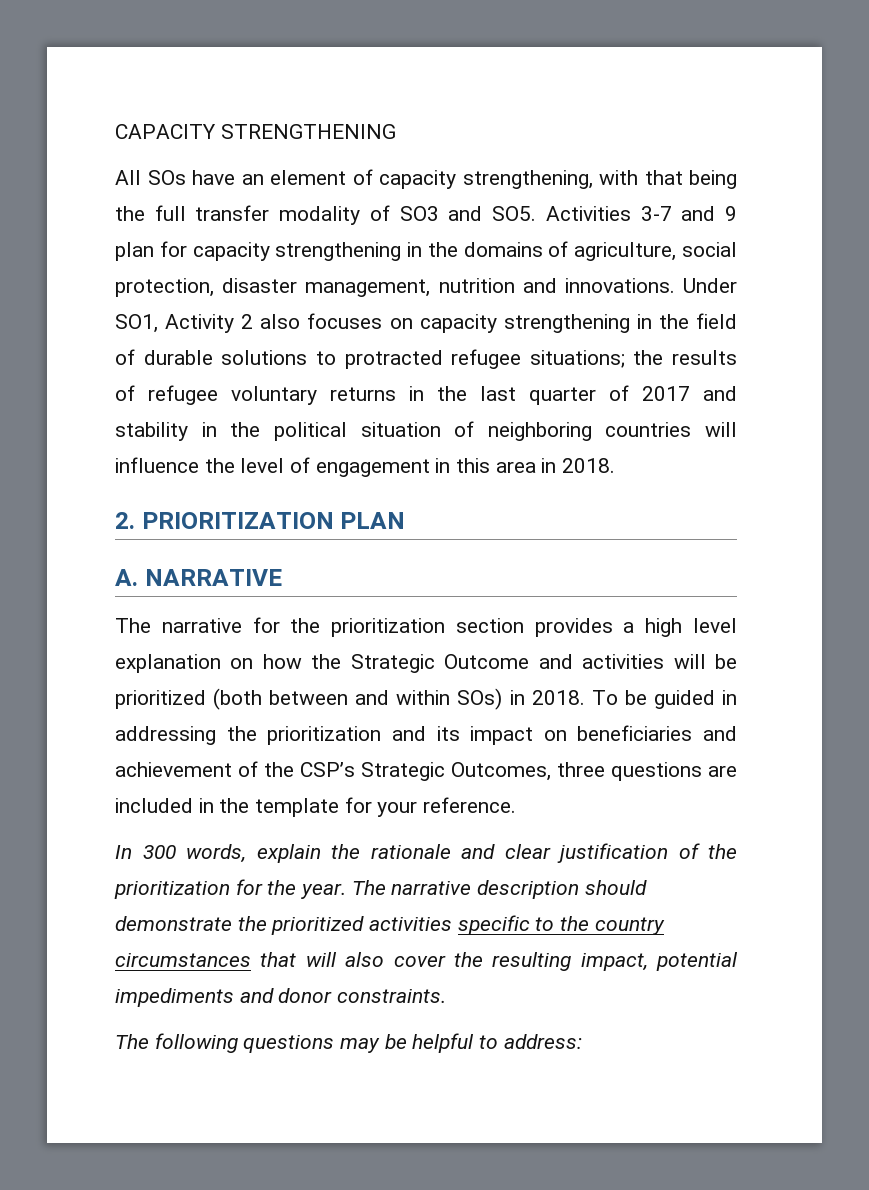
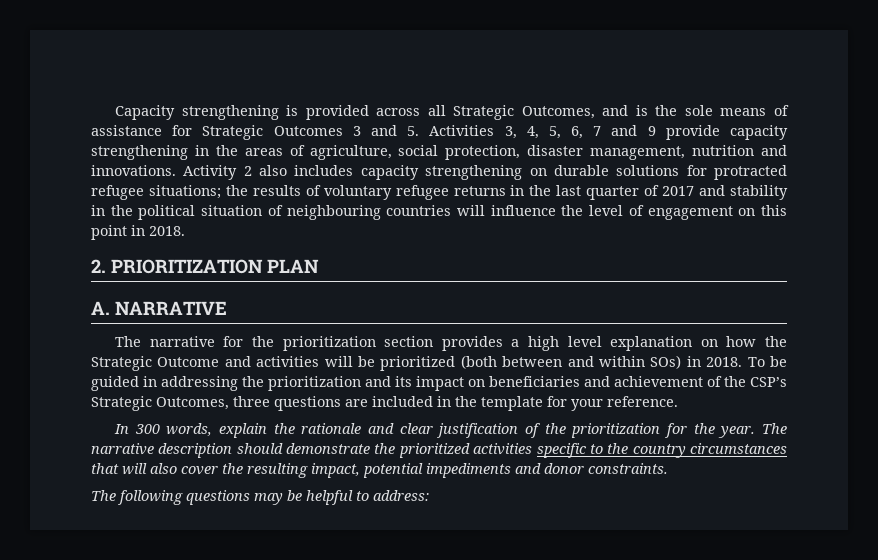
- CAPACITY STRENGTHENING
- All SOs have an element of capacity strengthening, with that being the full transfer modality of SO3 and SO5. Activities 3-7 and 9 plan for capacity strengthening in the domains of agriculture, social protection, disaster management, nutrition and innovations.
+ Capacity strengthening is provided across all Strategic Outcomes, and is the sole means of assistance for Strategic Outcomes 3 and 5. Activities 3, 4, 5, 6, 7 and 9 provide capacity strengthening in the areas of agriculture, social protection, disaster management, nutrition and innovations.
- Under SO1, Activity 2 also focuses on capacity strengthening in the field of durable solutions to protracted refugee situations; the results of refugee voluntary returns in the last quarter of 2017 and stability in the political situation of neighboring countries will influence the level of engagement in this area in 2018.
+ Activity 2 also includes capacity strengthening on durable solutions for protracted refugee situations; the results of voluntary refugee returns in the last quarter of 2017 and stability in the political situation of neighbouring countries will influence the level of engagement on this point in 2018.

